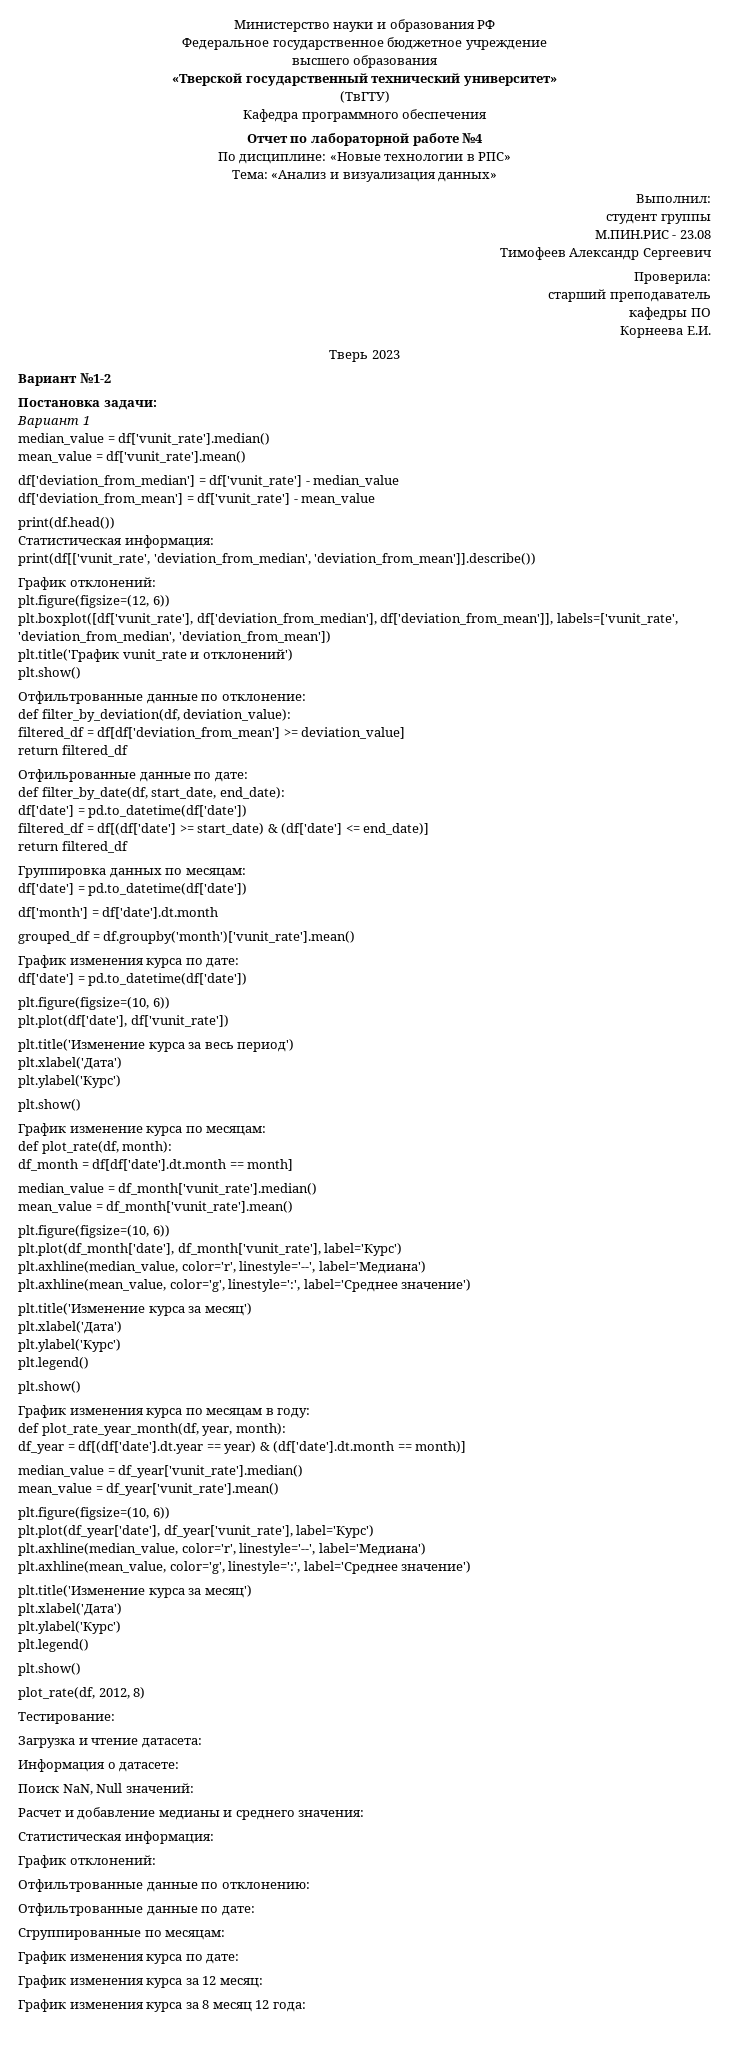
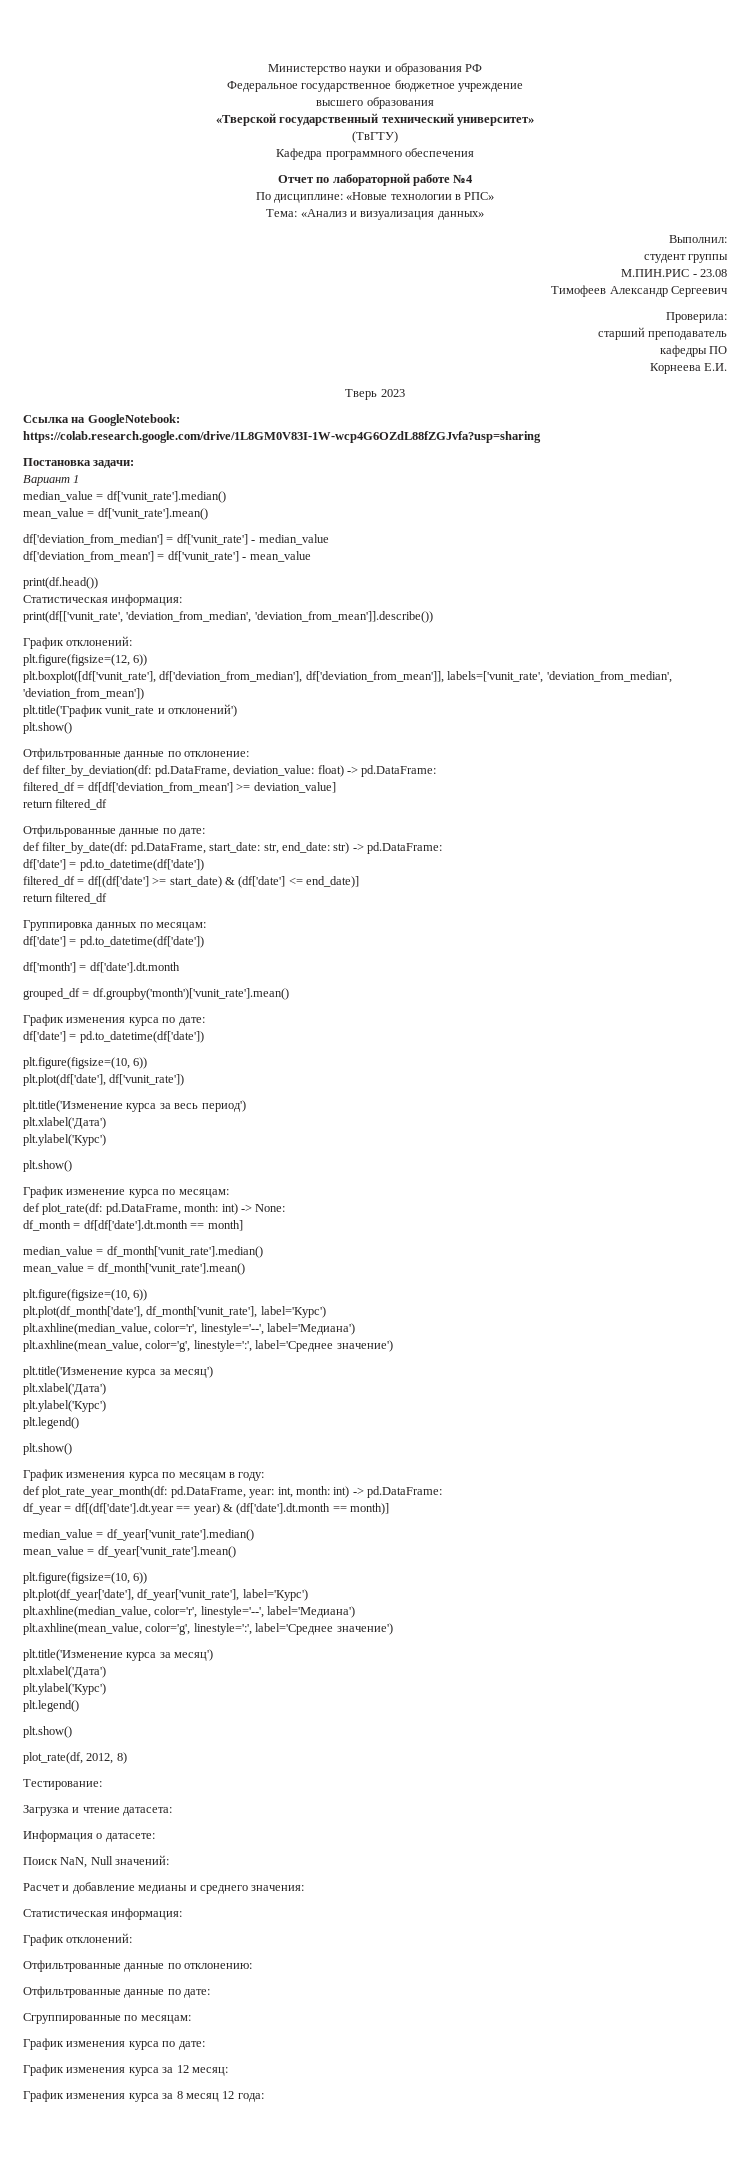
- Вариант №1-2
+ Ссылка на GoogleNotebook:
+ https://colab.research.google.com/drive/1L8GM0V83I-1W-wcp4G6OZdL88fZGJvfa?usp=sharing
- def filter_by_deviation(df, deviation_value):
+ def filter_by_deviation(df: pd.DataFrame, deviation_value: float) -> pd.DataFrame:
- def filter_by_date(df, start_date, end_date):
+ def filter_by_date(df: pd.DataFrame, start_date: str, end_date: str) -> pd.DataFrame:
- def plot_rate(df, month):
+ def plot_rate(df: pd.DataFrame, month: int) -> None:
- def plot_rate_year_month(df, year, month):
+ def plot_rate_year_month(df: pd.DataFrame, year: int, month: int) -> pd.DataFrame:

